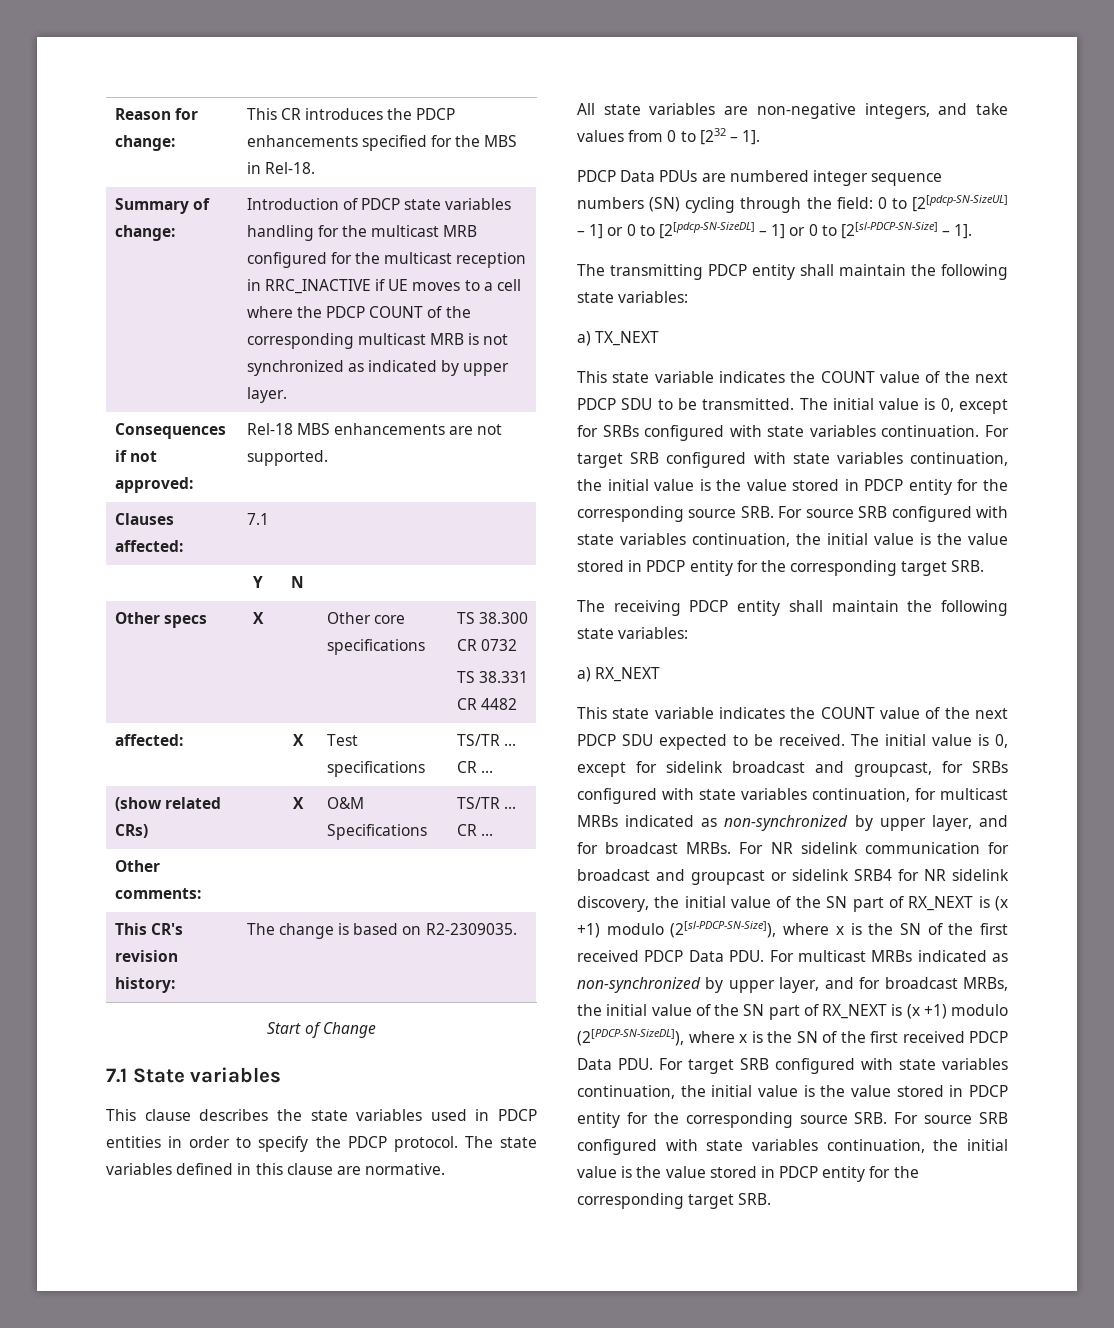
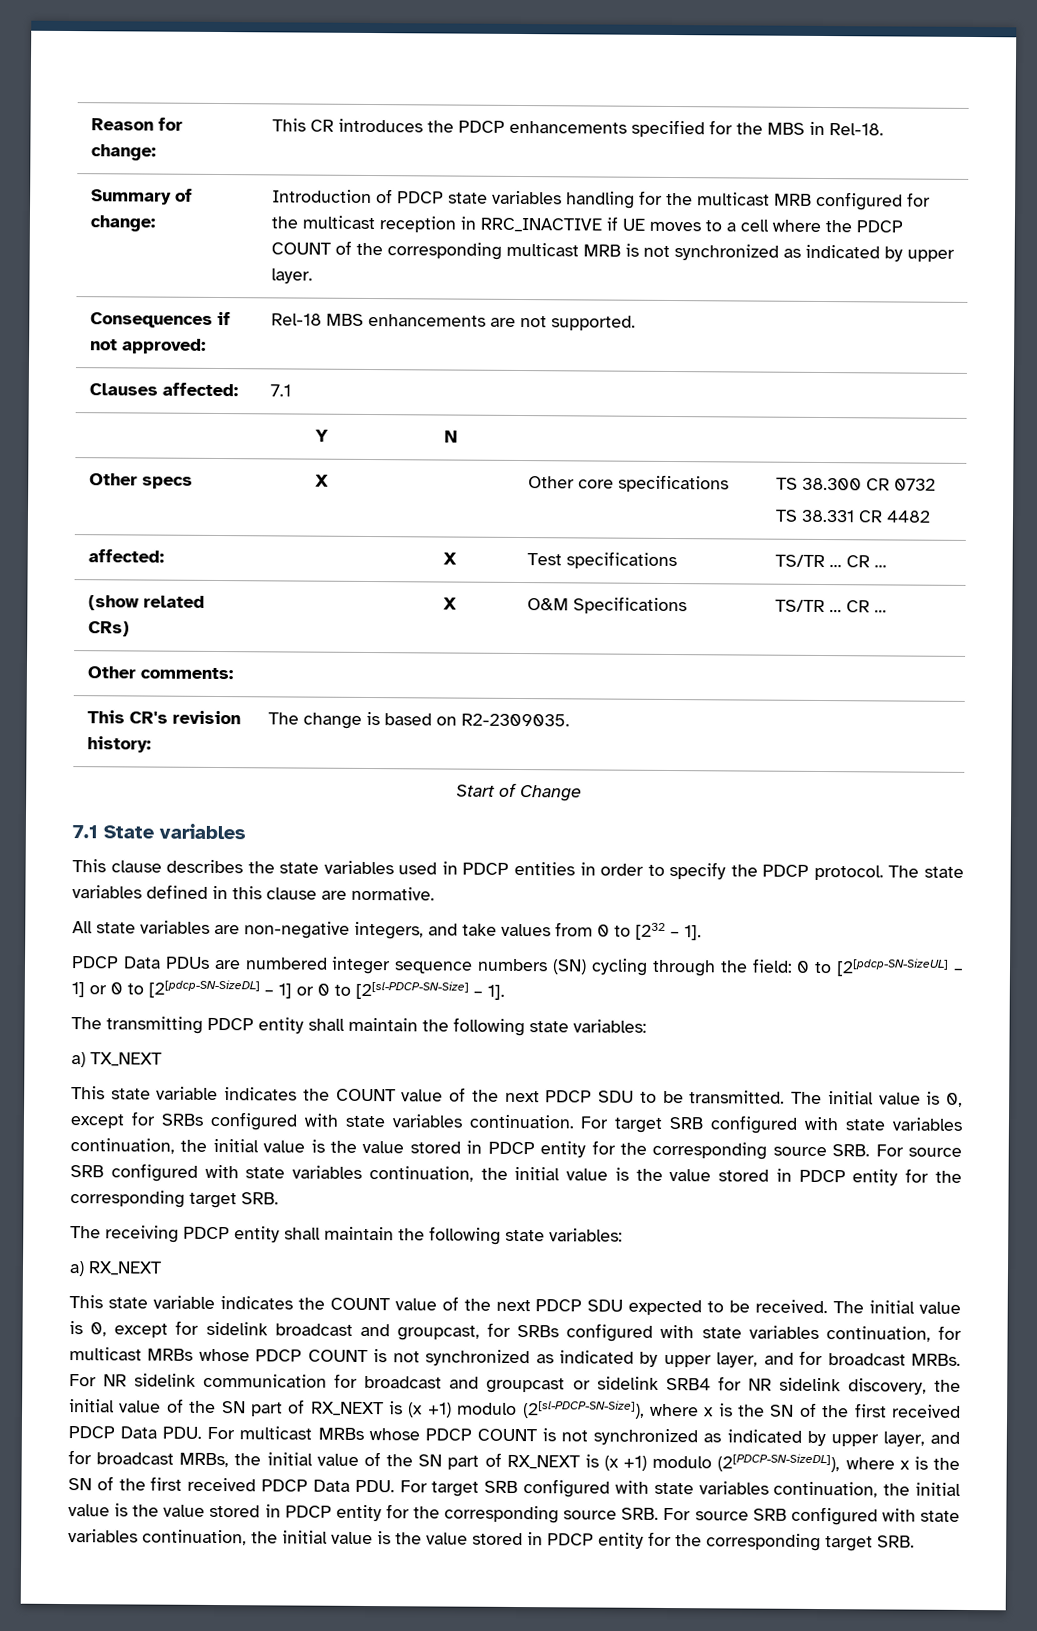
- The initial value is 0, except for sidelink broadcast and groupcast, for SRBs configured with state variables continuation, for multicast MRBs indicated as non-synchronized by upper layer, and for broadcast MRBs.
+ The initial value is 0, except for sidelink broadcast and groupcast, for SRBs configured with state variables continuation, for multicast MRBs whose PDCP COUNT is not synchronized as indicated by upper layer, and for broadcast MRBs.
- For NR sidelink communication for broadcast and groupcast or sidelink SRB4 for NR sidelink discovery, the initial value of the SN part of RX_NEXT is (x +1) modulo (2[sl-PDCP-SN-Size]), where x is the SN of the first received PDCP Data PDU. For multicast MRBs indicated as non-synchronized by upper layer, and for broadcast MRBs, the initial value of the SN part of RX_NEXT is (x +1) modulo (2[PDCP-SN-SizeDL]), where x is the SN of the first received PDCP Data PDU. For target SRB configured with state variables continuation, the initial value is the value stored in PDCP entity for the corresponding source SRB. For source SRB configured with state variables continuation, the initial value is the value stored in PDCP entity for the corresponding target SRB.
+ For NR sidelink communication for broadcast and groupcast or sidelink SRB4 for NR sidelink discovery, the initial value of the SN part of RX_NEXT is (x +1) modulo (2[sl-PDCP-SN-Size]), where x is the SN of the first received PDCP Data PDU. For multicast MRBs whose PDCP COUNT is not synchronized as indicated by upper layer, and for broadcast MRBs, the initial value of the SN part of RX_NEXT is (x +1) modulo (2[PDCP-SN-SizeDL]), where x is the SN of the first received PDCP Data PDU. For target SRB configured with state variables continuation, the initial value is the value stored in PDCP entity for the corresponding source SRB. For source SRB configured with state variables continuation, the initial value is the value stored in PDCP entity for the corresponding target SRB.

